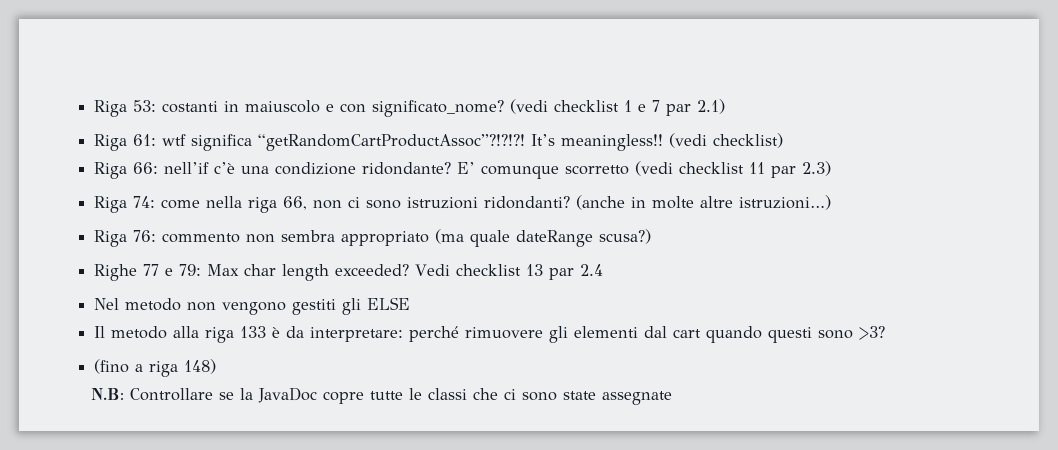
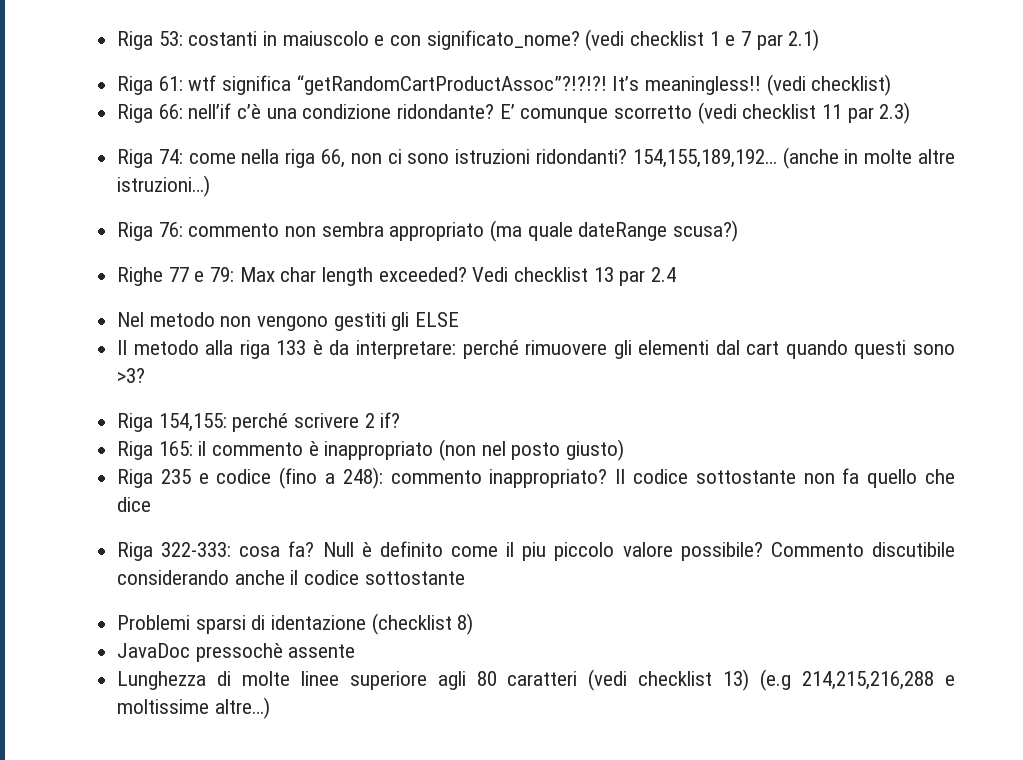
+ 154,155,189,192…
- (fino a riga 148)
- N.B: Controllare se la JavaDoc copre tutte le classi che ci sono state assegnate
+ Riga 154,155: perché scrivere 2 if?
+ Riga 165: il commento è inappropriato (non nel posto giusto)
+ Riga 235 e codice (fino a 248): commento inappropriato? Il codice sottostante non fa quello che dice
+ Riga 322-333: cosa fa? Null è definito come il piu piccolo valore possibile? Commento discutibile considerando anche il codice sottostante
+ Problemi sparsi di identazione (checklist 8)
+ JavaDoc pressochè assente
+ Lunghezza di molte linee superiore agli 80 caratteri (vedi checklist 13) (e.g 214,215,216,288 e moltissime altre…)

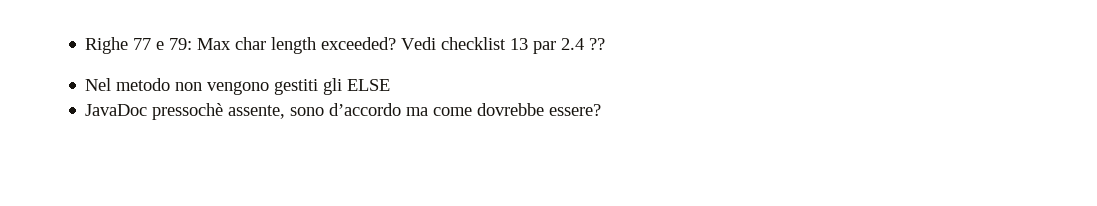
- Riga 53: costanti in maiuscolo e con significato_nome? (vedi checklist 1 e 7 par 2.1)
- Riga 61: wtf significa “getRandomCartProductAssoc”?!?!?! It’s meaningless!! (vedi checklist)
- Riga 66: nell’if c’è una condizione ridondante? E’ comunque scorretto (vedi checklist 11 par 2.3)
- Riga 74: come nella riga 66, non ci sono istruzioni ridondanti? 154,155,189,192… (anche in molte altre istruzioni…)
- Riga 76: commento non sembra appropriato (ma quale dateRange scusa?)
- Vedi checklist 13 par 2.4
+ Vedi checklist 13 par 2.4 ??
- Il metodo alla riga 133 è da interpretare: perché rimuovere gli elementi dal cart quando questi sono >3?
- Riga 154,155: perché scrivere 2 if?
- Riga 165: il commento è inappropriato (non nel posto giusto)
- Riga 235 e codice (fino a 248): commento inappropriato? Il codice sottostante non fa quello che dice
- Riga 322-333: cosa fa? Null è definito come il piu piccolo valore possibile? Commento discutibile considerando anche il codice sottostante
- Problemi sparsi di identazione (checklist 8)
- JavaDoc pressochè assente
- Lunghezza di molte linee superiore agli 80 caratteri (vedi checklist 13) (e.g 214,215,216,288 e moltissime altre…)
+ JavaDoc pressochè assente, sono d’accordo ma come dovrebbe essere?

